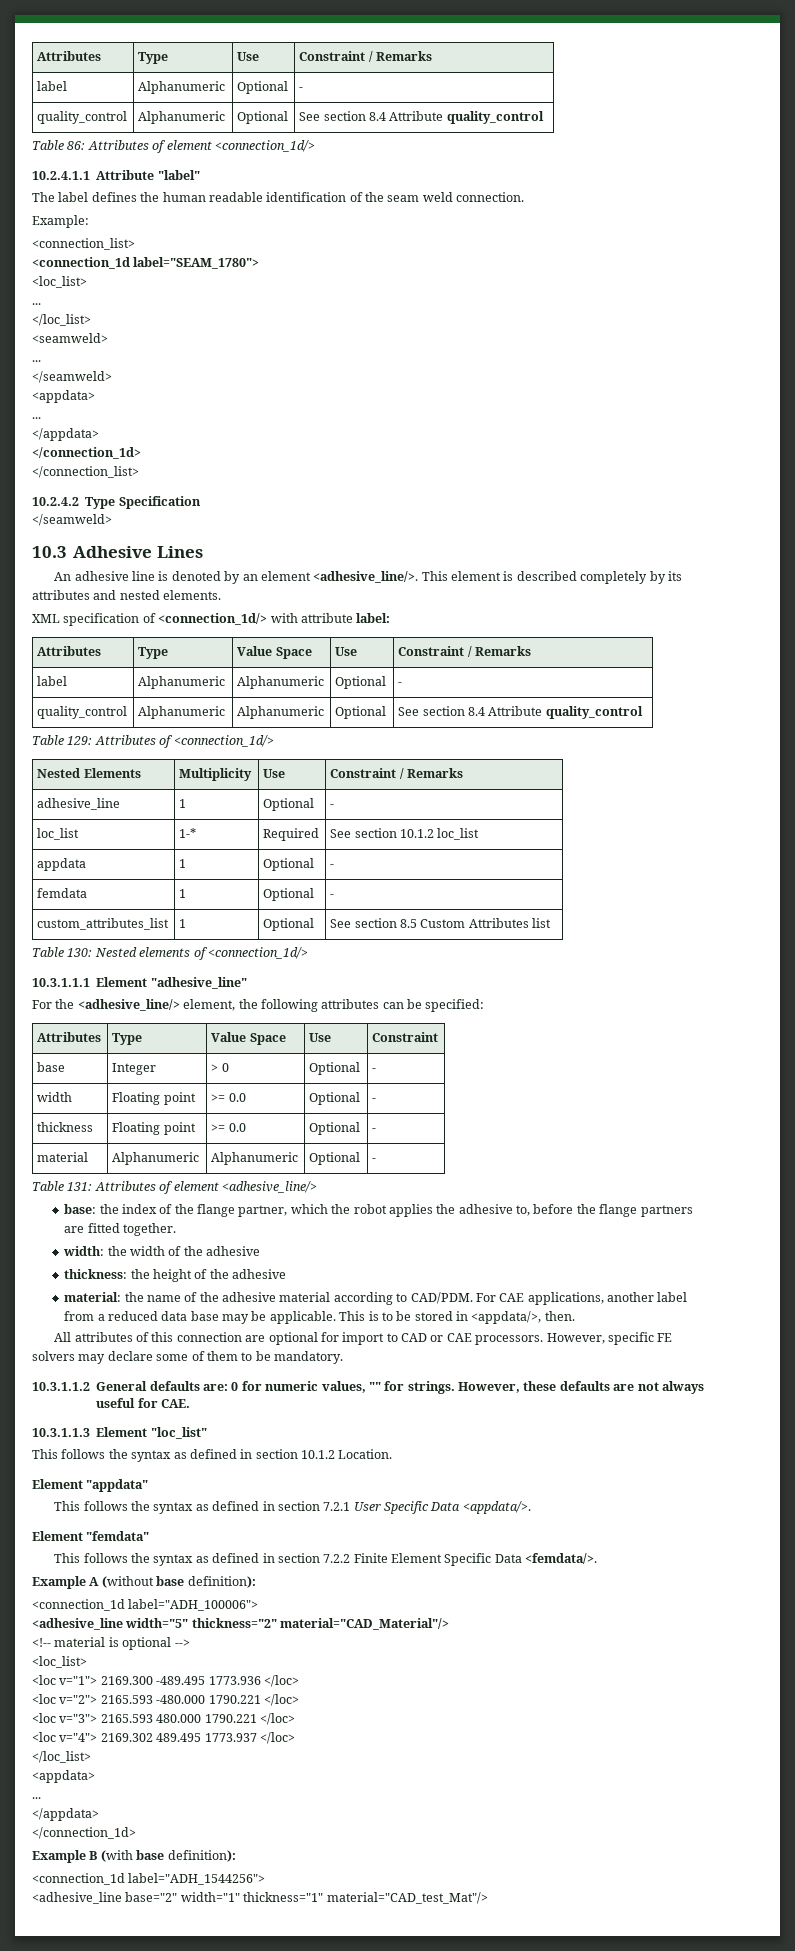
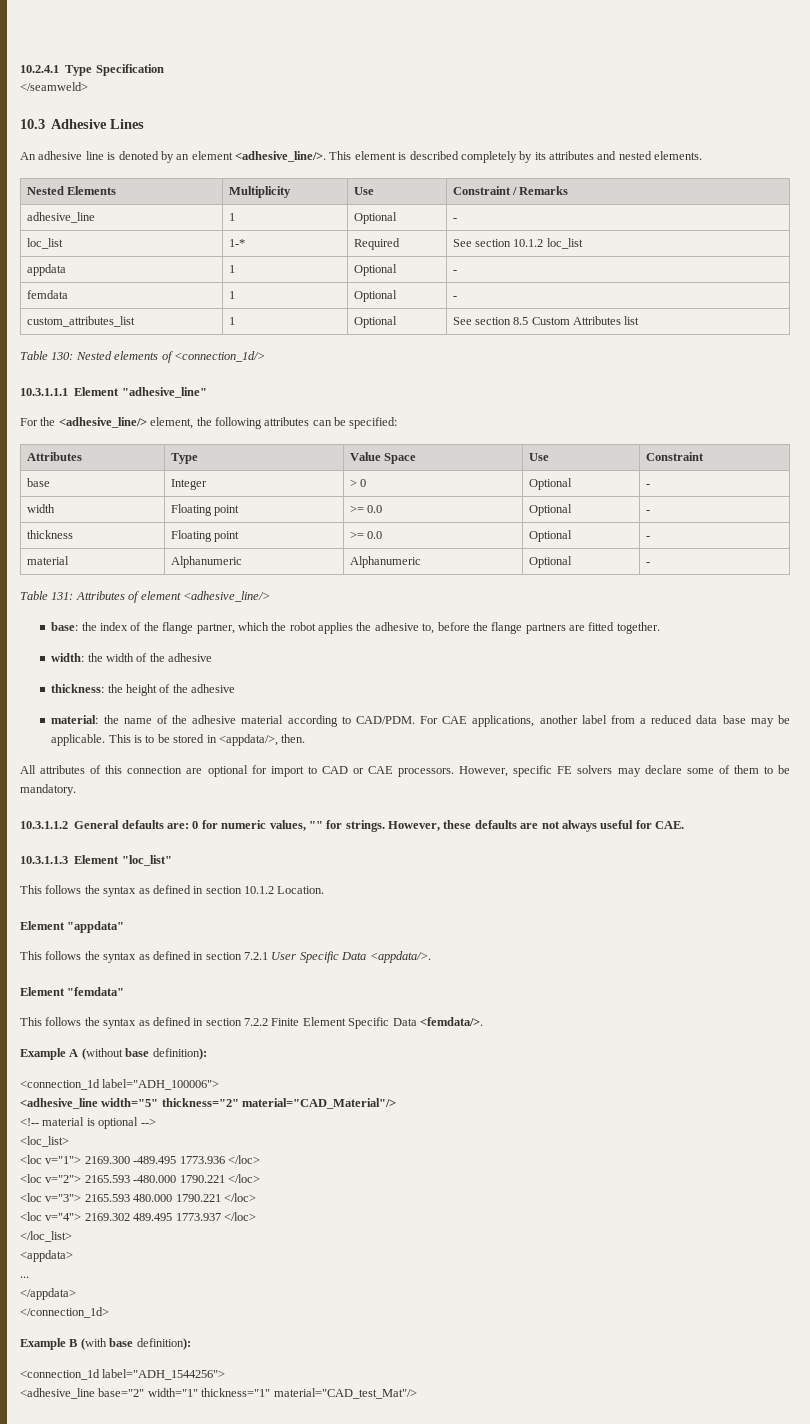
- Attributes | Type | Use | Constraint / Remarks
- label | Alphanumeric | Optional | -
- quality_control | Alphanumeric | Optional | See section 8.4 Attribute quality_control
- Table 86: Attributes of element <connection_1d/>
- 10.2.4.1.1 Attribute "label"
- The label defines the human readable identification of the seam weld connection.
- Example:
- <connection_list>
- <connection_1d label="SEAM_1780">
- <loc_list>
- ...
- </loc_list>
- <seamweld>
- ...
- </seamweld>
- <appdata>
- ...
- </appdata>
- </connection_1d>
- </connection_list>
- 10.2.4.2 Type Specification
+ 10.2.4.1 Type Specification
- XML specification of <connection_1d/> with attribute label:
- Attributes | Type | Value Space | Use | Constraint / Remarks
- label | Alphanumeric | Alphanumeric | Optional | -
- quality_control | Alphanumeric | Alphanumeric | Optional | See section 8.4 Attribute quality_control
- Table 129: Attributes of <connection_1d/>

